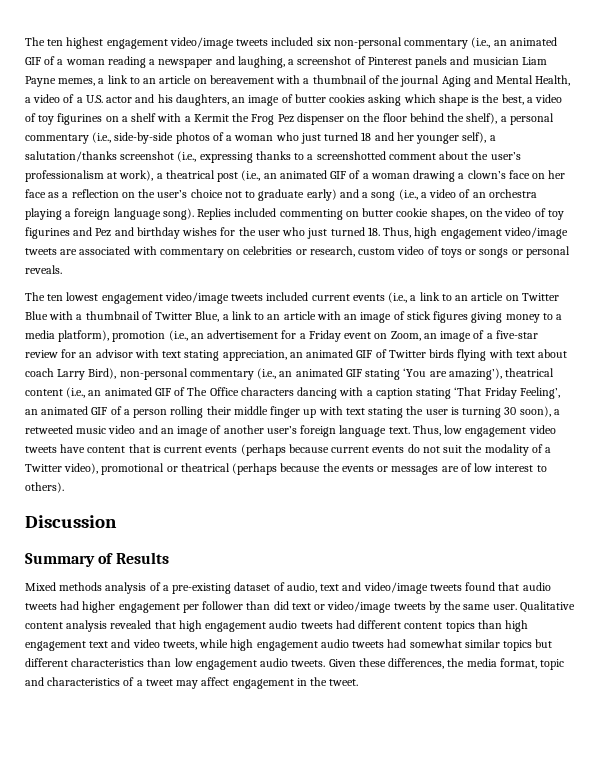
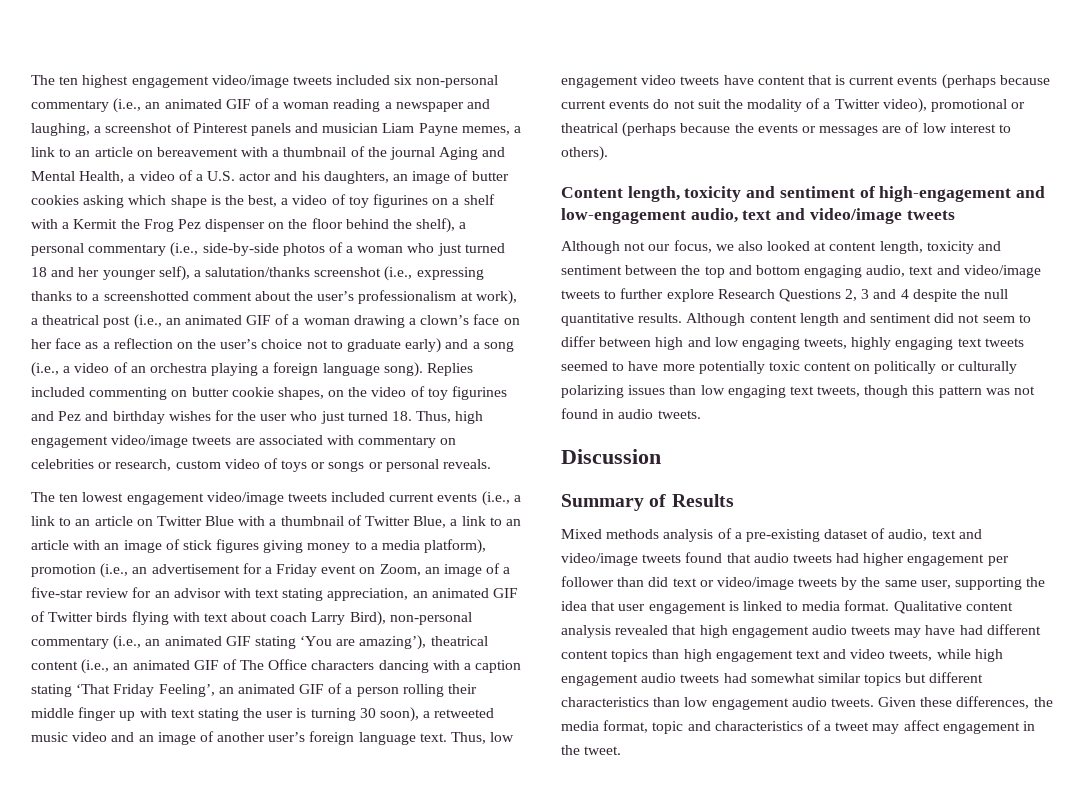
+ Content length, toxicity and sentiment of high-engagement and low-engagement audio, text and video/image tweets
+ Although not our focus, we also looked at content length, toxicity and sentiment between the top and bottom engaging audio, text and video/image tweets to further explore Research Questions 2, 3 and 4 despite the null quantitative results. Although content length and sentiment did not seem to differ between high and low engaging tweets, highly engaging text tweets seemed to have more potentially toxic content on politically or culturally polarizing issues than low engaging text tweets, though this pattern was not found in audio tweets.
- Mixed methods analysis of a pre-existing dataset of audio, text and video/image tweets found that audio tweets had higher engagement per follower than did text or video/image tweets by the same user.
+ Mixed methods analysis of a pre-existing dataset of audio, text and video/image tweets found that audio tweets had higher engagement per follower than did text or video/image tweets by the same user, supporting the idea that user engagement is linked to media format.
- Qualitative content analysis revealed that high engagement audio tweets had different content topics than high engagement text and video tweets, while high engagement audio tweets had somewhat similar topics but different characteristics than low engagement audio tweets.
+ Qualitative content analysis revealed that high engagement audio tweets may have had different content topics than high engagement text and video tweets, while high engagement audio tweets had somewhat similar topics but different characteristics than low engagement audio tweets.

